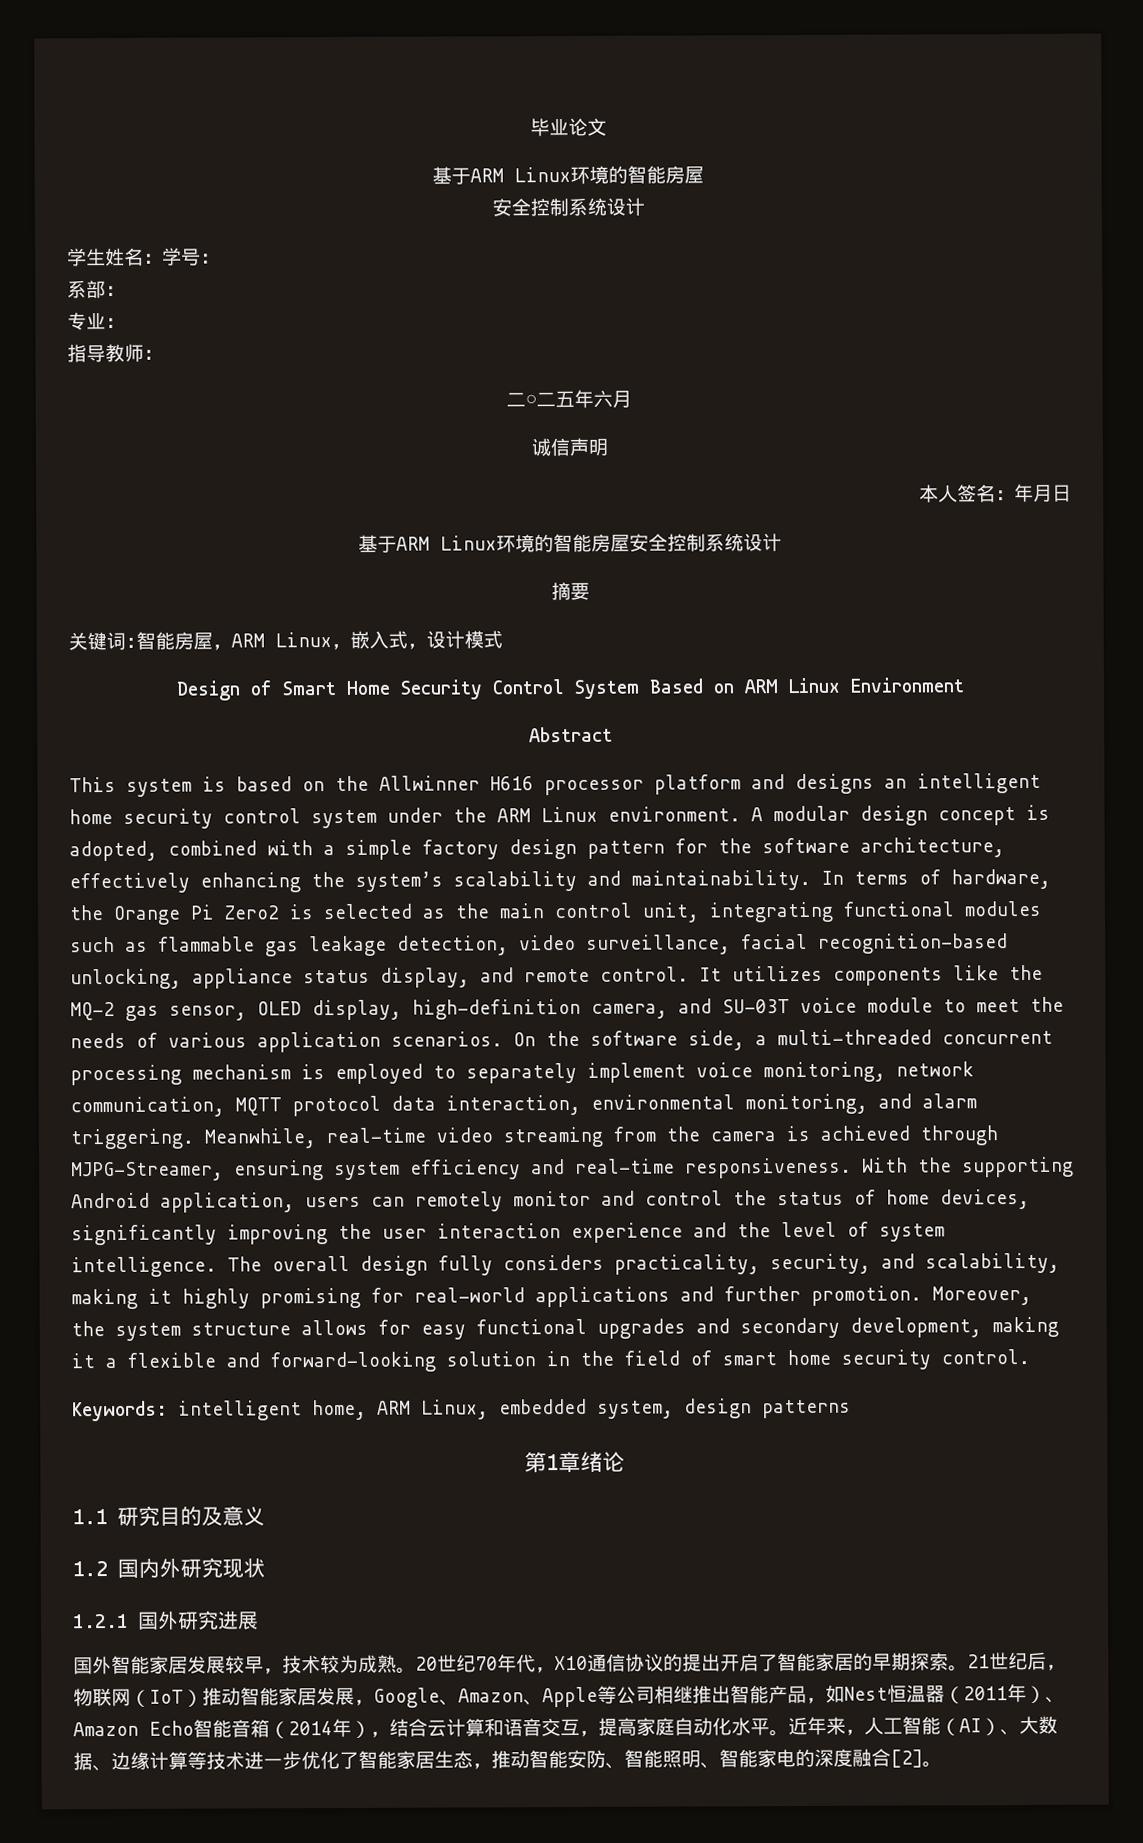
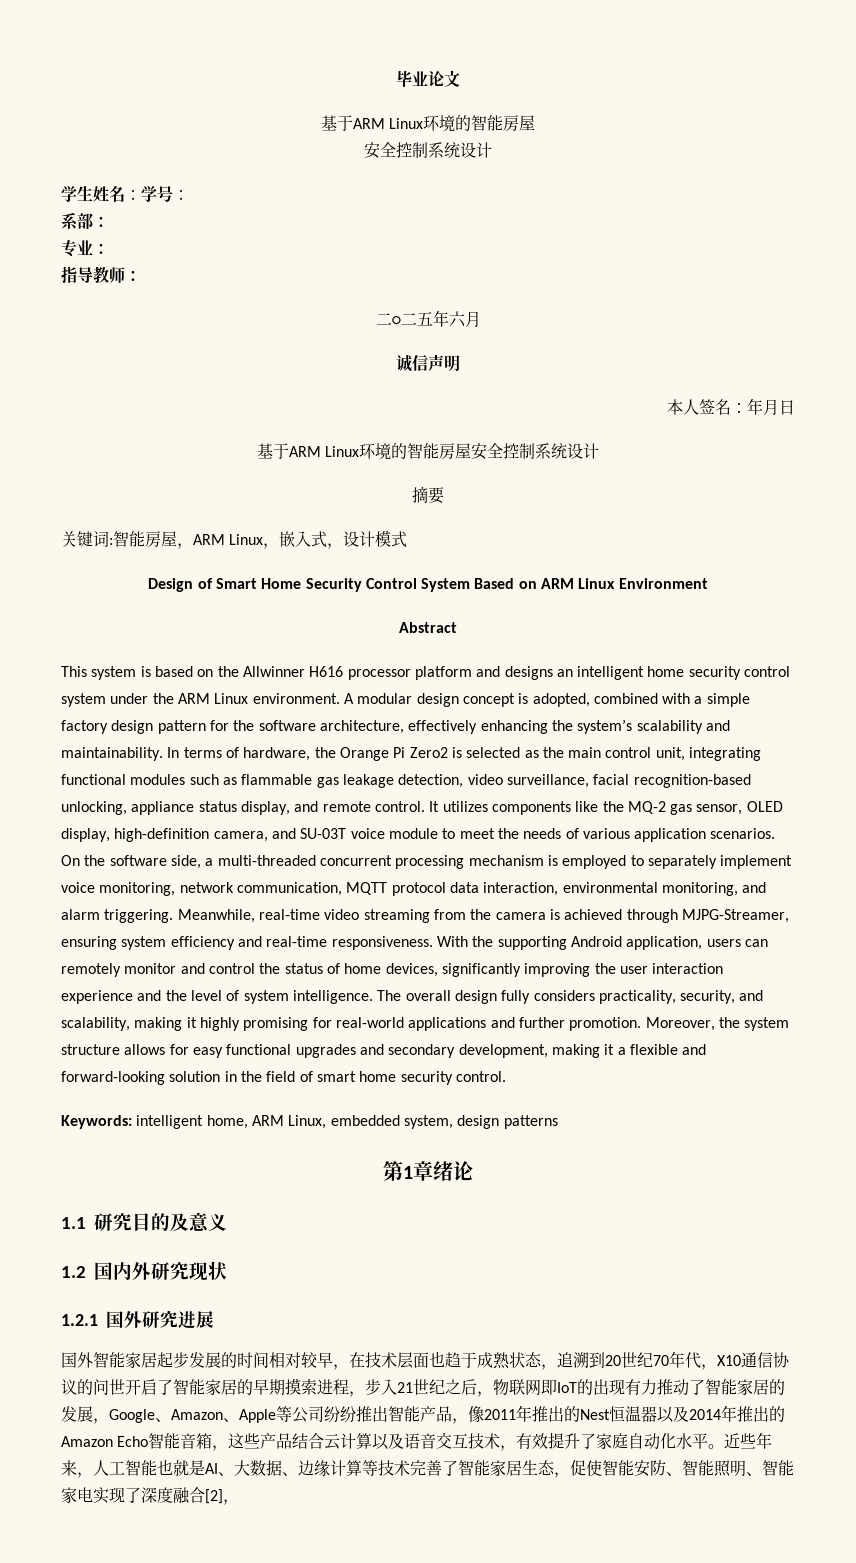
- 国外智能家居发展较早，技术较为成熟。20世纪70年代，X10通信协议的提出开启了智能家居的早期探索。21世纪后，物联网（IoT）推动智能家居发展，Google、Amazon、Apple等公司相继推出智能产品，如Nest恒温器（2011年）、Amazon Echo智能音箱（2014年），结合云计算和语音交互，提高家庭自动化水平。
+ 国外智能家居起步发展的时间相对较早，在技术层面也趋于成熟状态，追溯到20世纪70年代，X10通信协议的问世开启了智能家居的早期摸索进程，步入21世纪之后，物联网即IoT的出现有力推动了智能家居的发展，Google、Amazon、Apple等公司纷纷推出智能产品，像2011年推出的Nest恒温器以及2014年推出的Amazon Echo智能音箱，这些产品结合云计算以及语音交互技术，有效提升了家庭自动化水平。
- 近年来，人工智能（AI）、大数据、边缘计算等技术进一步优化了智能家居生态，推动智能安防、智能照明、智能家电的深度融合[2]。
+ 近些年来，人工智能也就是AI、大数据、边缘计算等技术完善了智能家居生态，促使智能安防、智能照明、智能家电实现了深度融合[2]，

